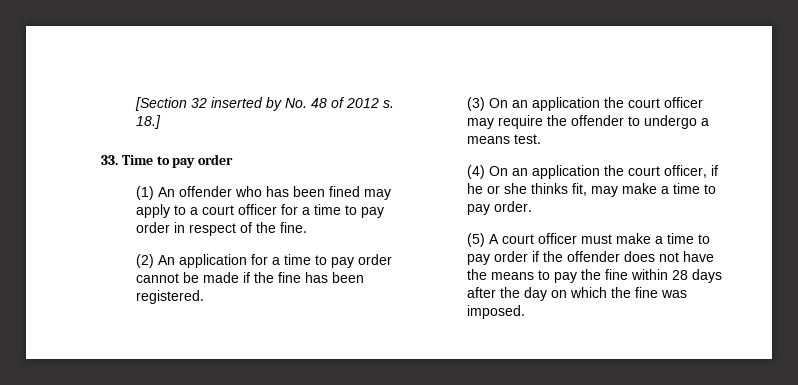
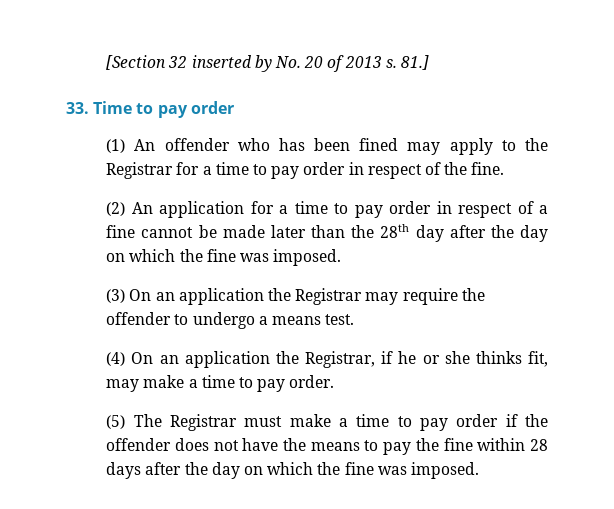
- [Section 32 inserted by No. 48 of 2012 s. 18.]
+ [Section 32 inserted by No. 20 of 2013 s. 81.]
- (1) An offender who has been fined may apply to a court officer for a time to pay order in respect of the fine.
+ (1) An offender who has been fined may apply to the Registrar for a time to pay order in respect of the fine.
- (2) An application for a time to pay order cannot be made if the fine has been registered.
+ (2) An application for a time to pay order in respect of a fine cannot be made later than the 28th day after the day on which the fine was imposed.
- (3) On an application the court officer may require the offender to undergo a means test.
+ (3) On an application the Registrar may require the offender to undergo a means test.
- (4) On an application the court officer, if he or she thinks fit, may make a time to pay order.
+ (4) On an application the Registrar, if he or she thinks fit, may make a time to pay order.
- (5) A court officer must make a time to pay order if the offender does not have the means to pay the fine within 28 days after the day on which the fine was imposed.
+ (5) The Registrar must make a time to pay order if the offender does not have the means to pay the fine within 28 days after the day on which the fine was imposed.

